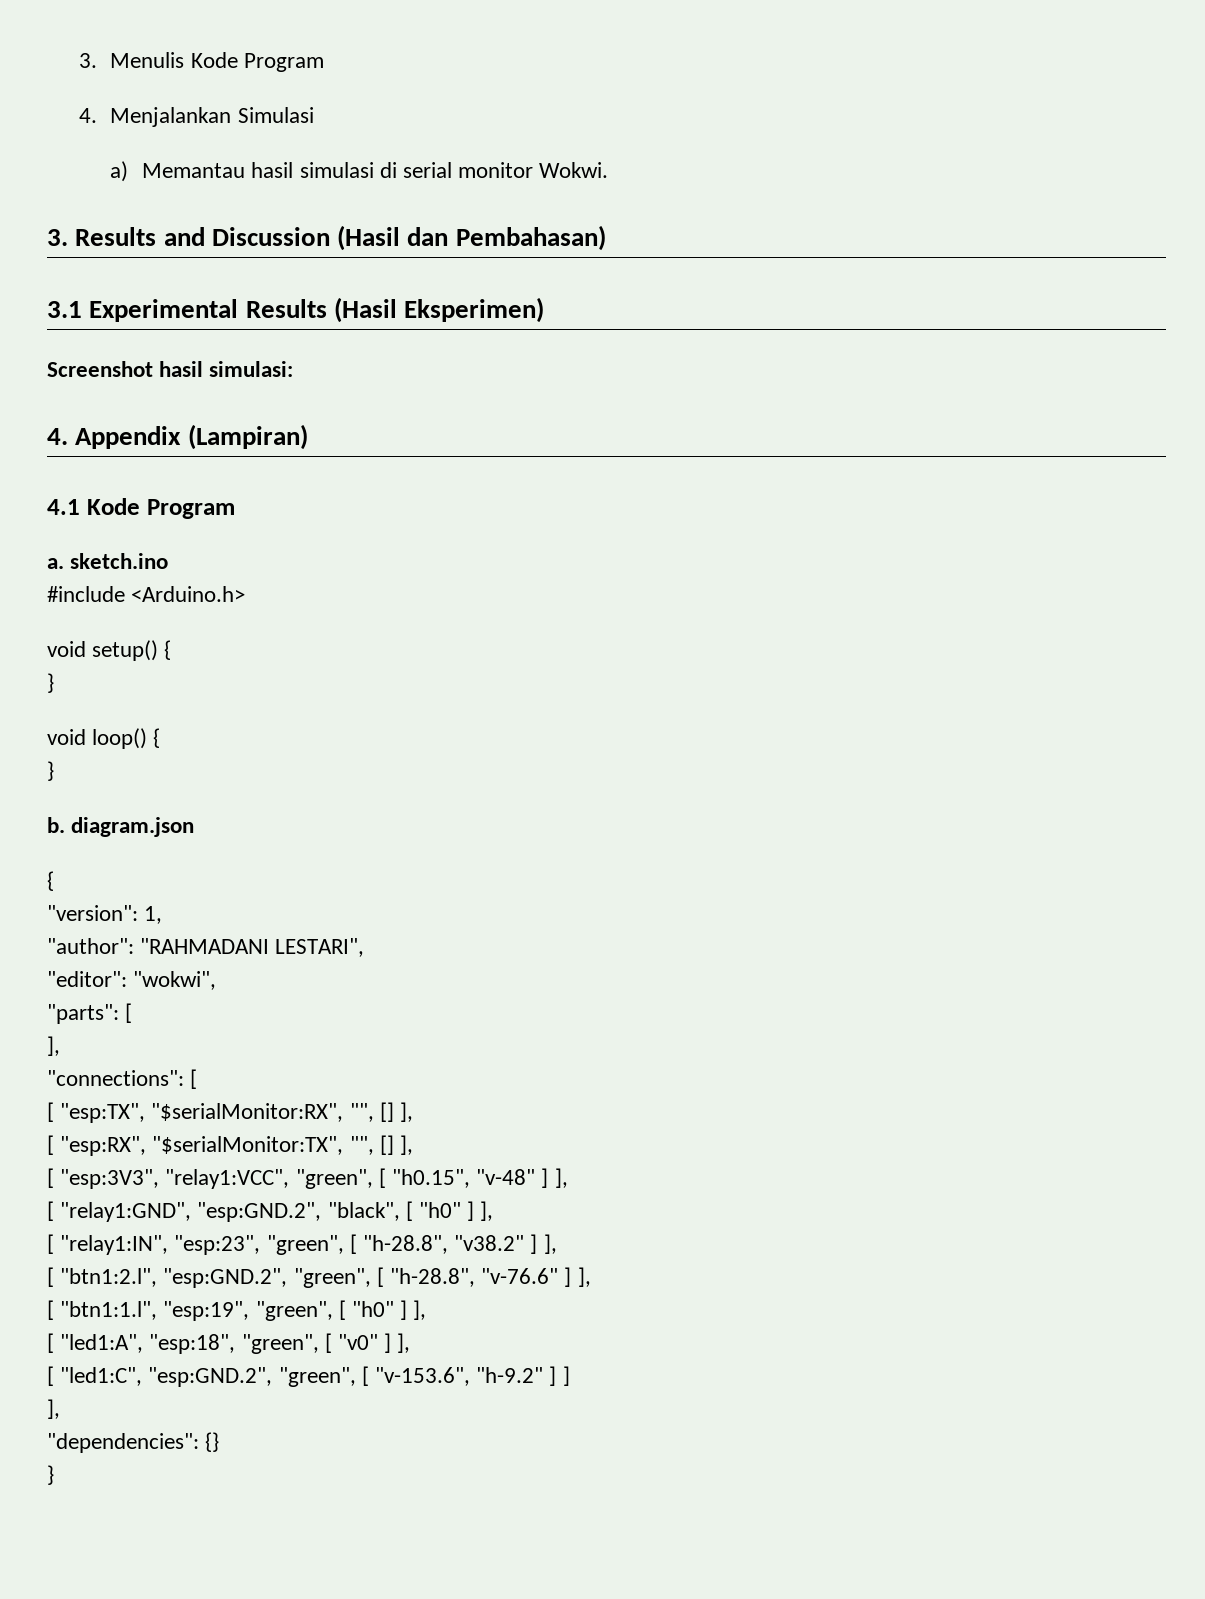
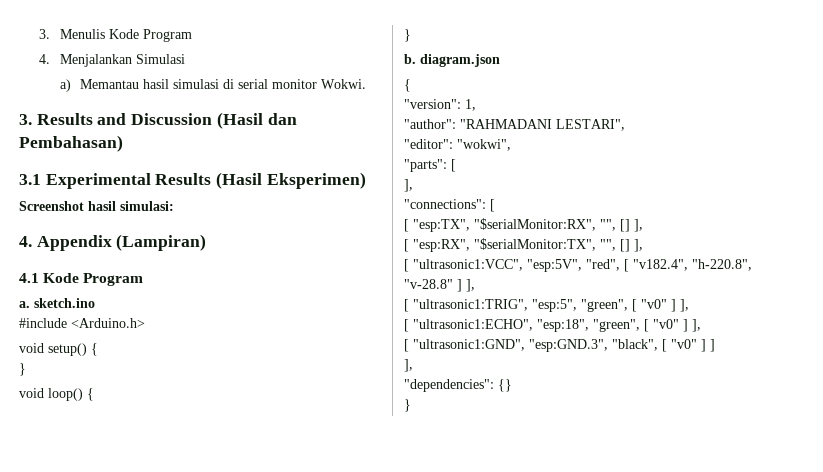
- [ "esp:3V3", "relay1:VCC", "green", [ "h0.15", "v-48" ] ],
- [ "relay1:GND", "esp:GND.2", "black", [ "h0" ] ],
- [ "relay1:IN", "esp:23", "green", [ "h-28.8", "v38.2" ] ],
- [ "btn1:2.l", "esp:GND.2", "green", [ "h-28.8", "v-76.6" ] ],
- [ "btn1:1.l", "esp:19", "green", [ "h0" ] ],
- [ "led1:A", "esp:18", "green", [ "v0" ] ],
+ [ "ultrasonic1:VCC", "esp:5V", "red", [ "v182.4", "h-220.8", "v-28.8" ] ],
+ [ "ultrasonic1:TRIG", "esp:5", "green", [ "v0" ] ],
+ [ "ultrasonic1:ECHO", "esp:18", "green", [ "v0" ] ],
- [ "led1:C", "esp:GND.2", "green", [ "v-153.6", "h-9.2" ] ]
+ [ "ultrasonic1:GND", "esp:GND.3", "black", [ "v0" ] ]

